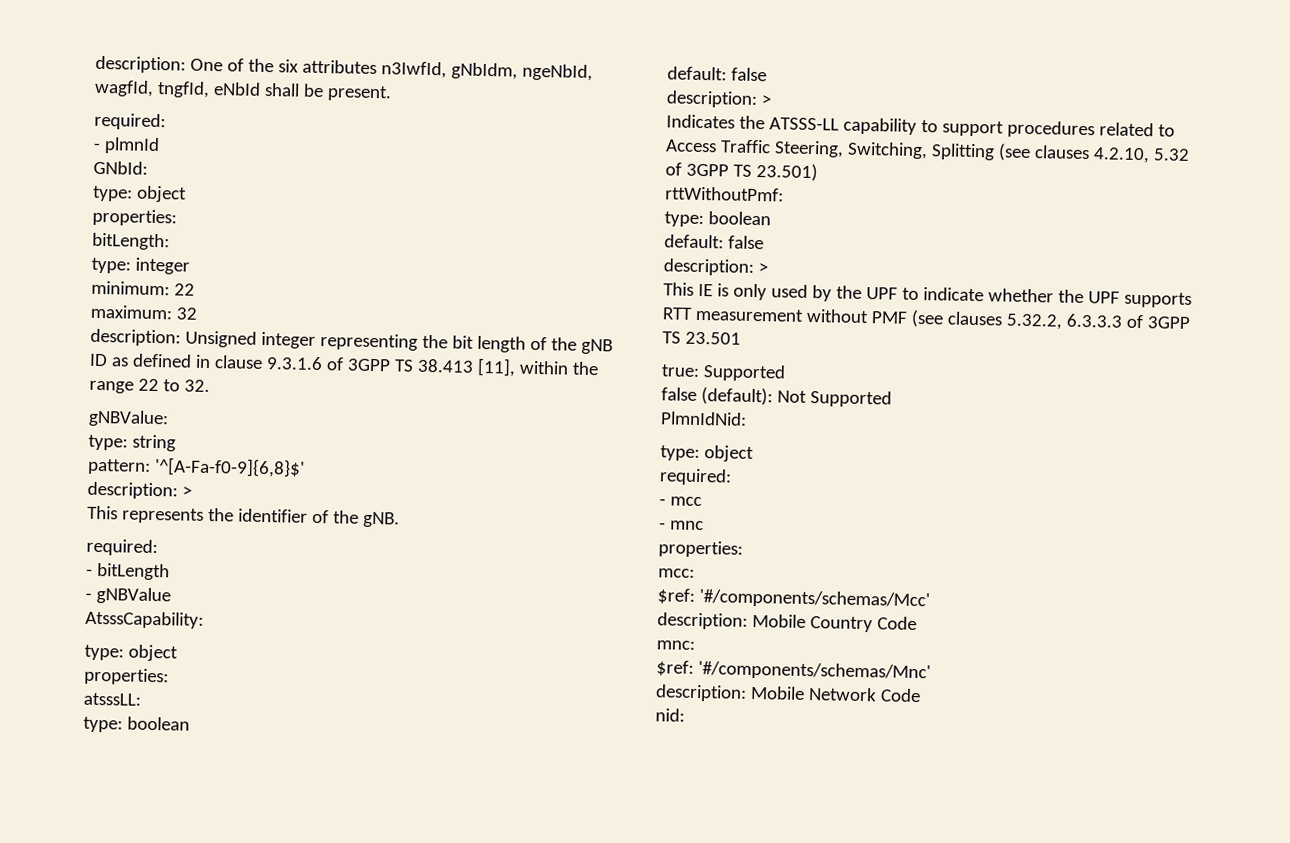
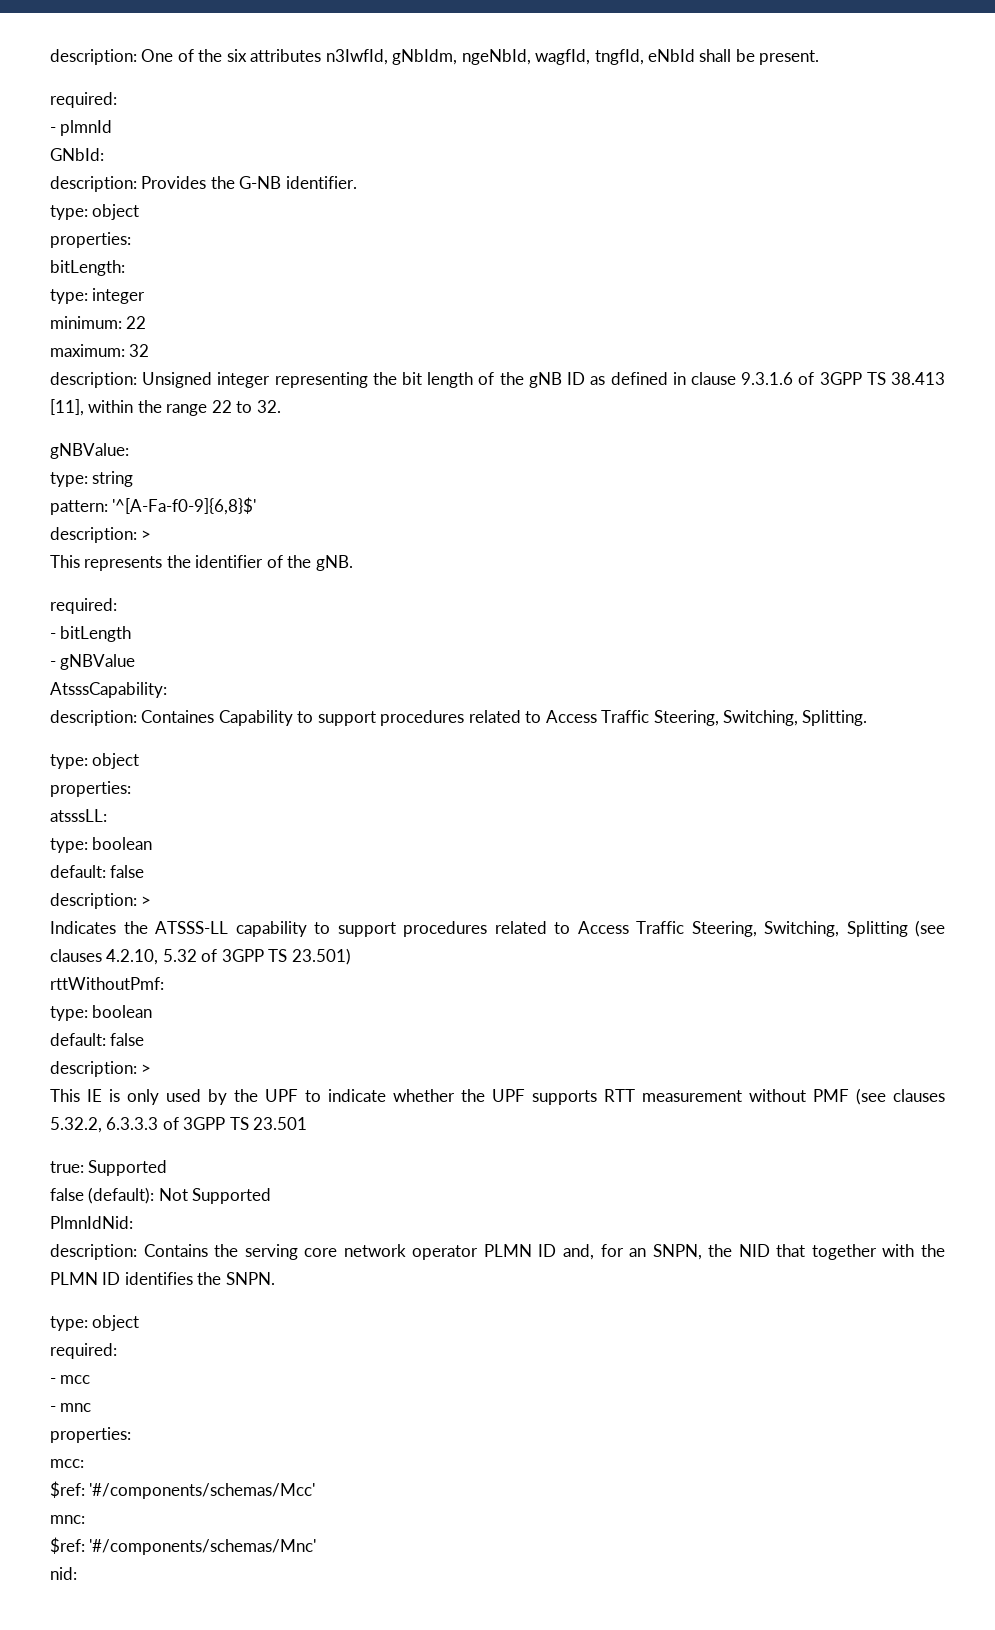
+ description: Provides the G-NB identifier.
+ description: Containes Capability to support procedures related to Access Traffic Steering, Switching, Splitting.
+ description: Contains the serving core network operator PLMN ID and, for an SNPN, the NID that together with the PLMN ID identifies the SNPN.
- description: Mobile Country Code
- description: Mobile Network Code

